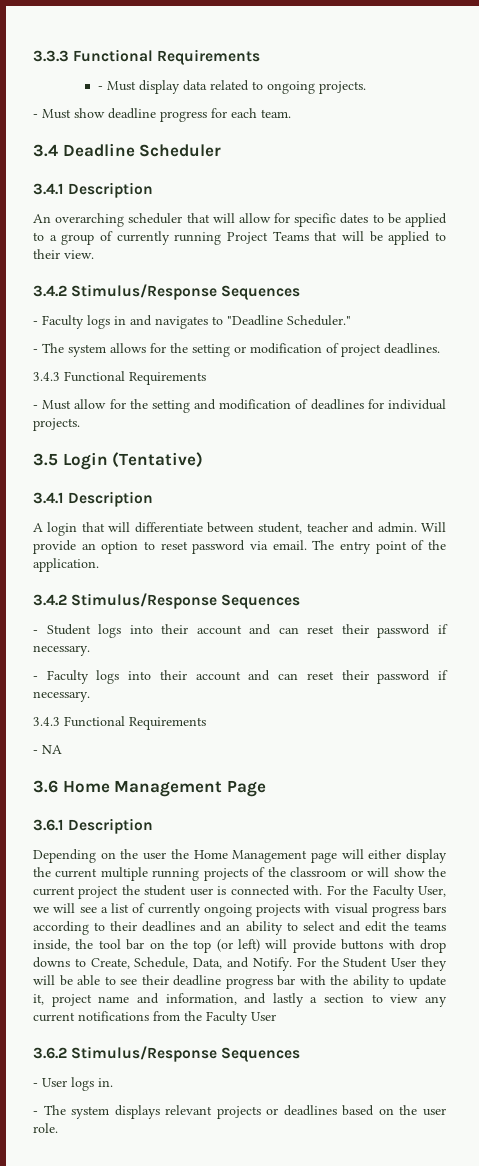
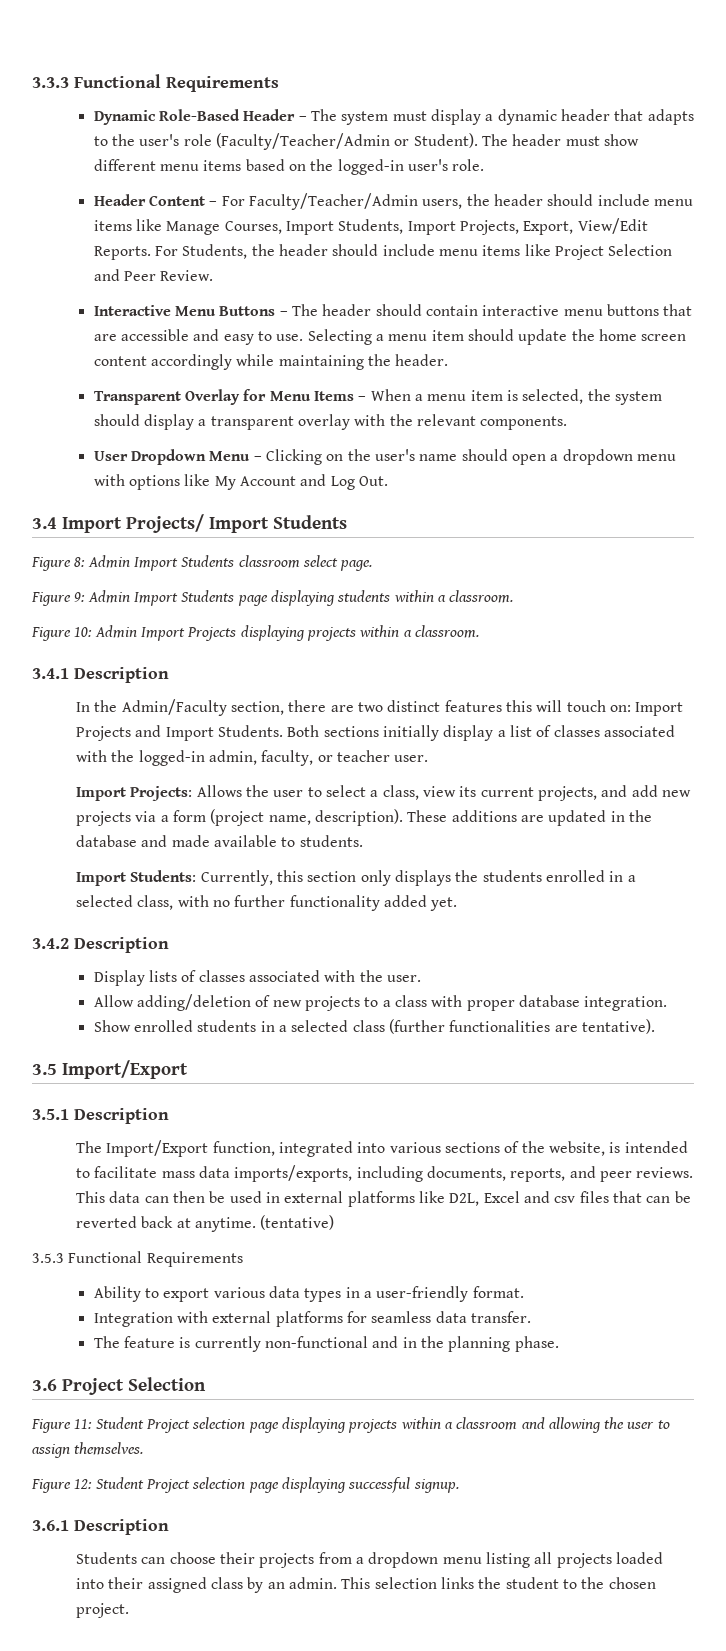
- - Must display data related to ongoing projects.
- - Must show deadline progress for each team.
- 3.4 Deadline Scheduler
+ Dynamic Role-Based Header – The system must display a dynamic header that adapts to the user's role (Faculty/Teacher/Admin or Student). The header must show different menu items based on the logged-in user's role.
+ Header Content – For Faculty/Teacher/Admin users, the header should include menu items like Manage Courses, Import Students, Import Projects, Export, View/Edit Reports. For Students, the header should include menu items like Project Selection and Peer Review.
+ Interactive Menu Buttons – The header should contain interactive menu buttons that are accessible and easy to use. Selecting a menu item should update the home screen content accordingly while maintaining the header.
+ Transparent Overlay for Menu Items – When a menu item is selected, the system should display a transparent overlay with the relevant components.
+ User Dropdown Menu – Clicking on the user's name should open a dropdown menu with options like My Account and Log Out.
+ 3.4 Import Projects/ Import Students
+ Figure 8: Admin Import Students classroom select page.
+ Figure 9: Admin Import Students page displaying students within a classroom.
+ Figure 10: Admin Import Projects displaying projects within a classroom.
  3.4.1 Description
- An overarching scheduler that will allow for specific dates to be applied to a group of currently running Project Teams that will be applied to their view.
- 3.4.2 Stimulus/Response Sequences
- - Faculty logs in and navigates to "Deadline Scheduler."
- - The system allows for the setting or modification of project deadlines.
- 3.4.3 Functional Requirements
- - Must allow for the setting and modification of deadlines for individual projects.
- 3.5 Login (Tentative)
- 3.4.1 Description
- A login that will differentiate between student, teacher and admin. Will provide an option to reset password via email. The entry point of the application.
- 3.4.2 Stimulus/Response Sequences
- - Student logs into their account and can reset their password if necessary.
- - Faculty logs into their account and can reset their password if necessary.
- 3.4.3 Functional Requirements
- - NA
- 3.6 Home Management Page
+ In the Admin/Faculty section, there are two distinct features this will touch on: Import Projects and Import Students. Both sections initially display a list of classes associated with the logged-in admin, faculty, or teacher user.
+ Import Projects: Allows the user to select a class, view its current projects, and add new projects via a form (project name, description). These additions are updated in the database and made available to students.
+ Import Students: Currently, this section only displays the students enrolled in a selected class, with no further functionality added yet.
+ 3.4.2 Description
+ Display lists of classes associated with the user.
+ Allow adding/deletion of new projects to a class with proper database integration.
+ Show enrolled students in a selected class (further functionalities are tentative).
+ 3.5 Import/Export
+ 3.5.1 Description
+ The Import/Export function, integrated into various sections of the website, is intended to facilitate mass data imports/exports, including documents, reports, and peer reviews. This data can then be used in external platforms like D2L, Excel and csv files that can be reverted back at anytime. (tentative)
+ 3.5.3 Functional Requirements
+ Ability to export various data types in a user-friendly format.
+ Integration with external platforms for seamless data transfer.
+ The feature is currently non-functional and in the planning phase.
+ 3.6 Project Selection
+ Figure 11: Student Project selection page displaying projects within a classroom and allowing the user to assign themselves.
+ Figure 12: Student Project selection page displaying successful signup.
  3.6.1 Description
- Depending on the user the Home Management page will either display the current multiple running projects of the classroom or will show the current project the student user is connected with. For the Faculty User, we will see a list of currently ongoing projects with visual progress bars according to their deadlines and an ability to select and edit the teams inside, the tool bar on the top (or left) will provide buttons with drop downs to Create, Schedule, Data, and Notify. For the Student User they will be able to see their deadline progress bar with the ability to update it, project name and information, and lastly a section to view any current notifications from the Faculty User
- 3.6.2 Stimulus/Response Sequences
- - User logs in.
- - The system displays relevant projects or deadlines based on the user role.
+ Students can choose their projects from a dropdown menu listing all projects loaded into their assigned class by an admin. This selection links the student to the chosen project.

